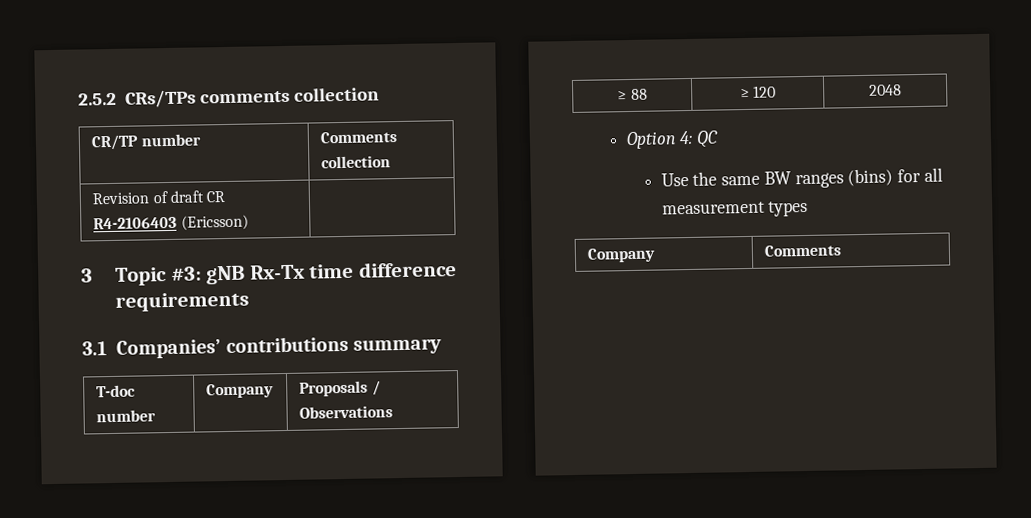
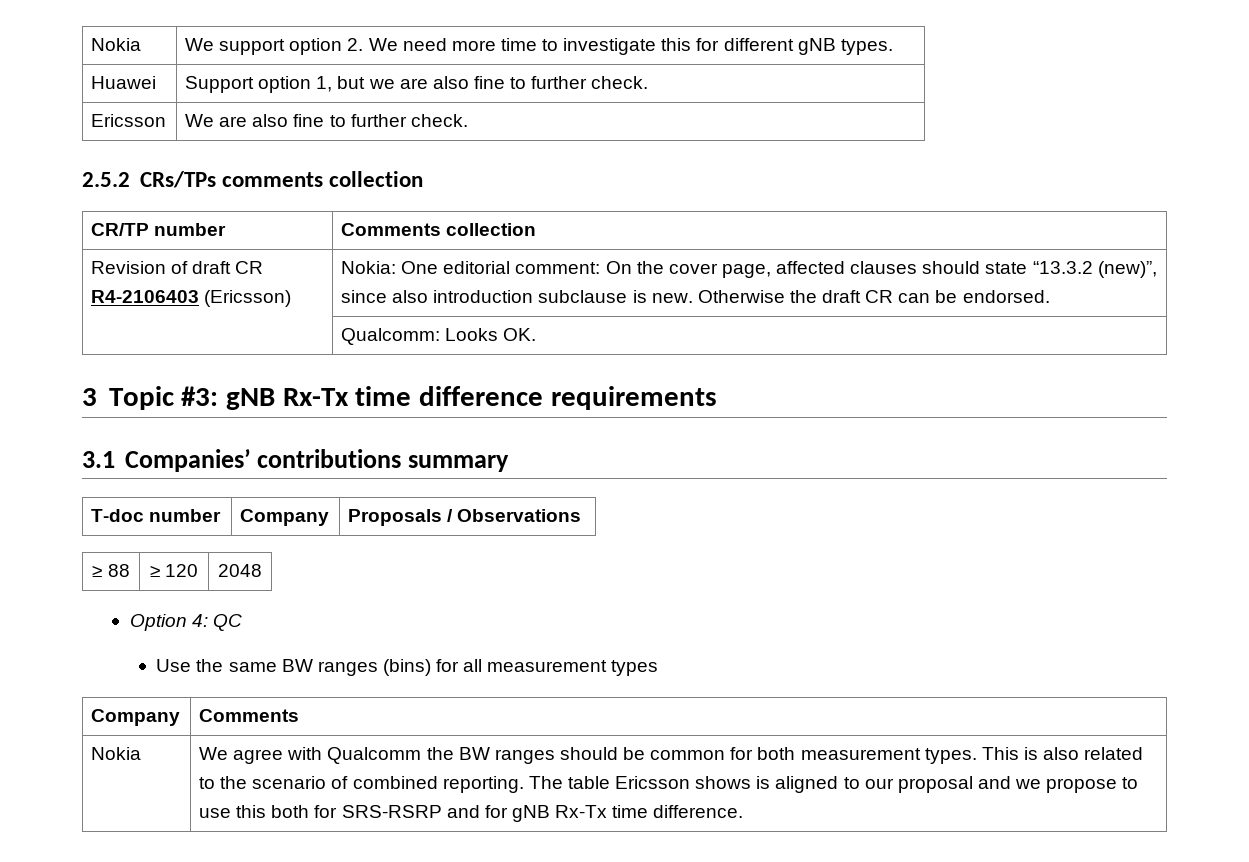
+ Nokia | We support option 2. We need more time to investigate this for different gNB types.
+ Huawei | Support option 1, but we are also fine to further check.
+ Ericsson | We are also fine to further check.
- Revision of draft CR R4-2106403 (Ericsson) |
+ Revision of draft CR R4-2106403 (Ericsson) | Nokia: One editorial comment: On the cover page, affected clauses should state “13.3.2 (new)”, since also introduction subclause is new. Otherwise the draft CR can be endorsed.
+ | Qualcomm: Looks OK.
+ Nokia | We agree with Qualcomm the BW ranges should be common for both measurement types. This is also related to the scenario of combined reporting. The table Ericsson shows is aligned to our proposal and we propose to use this both for SRS-RSRP and for gNB Rx-Tx time difference.

